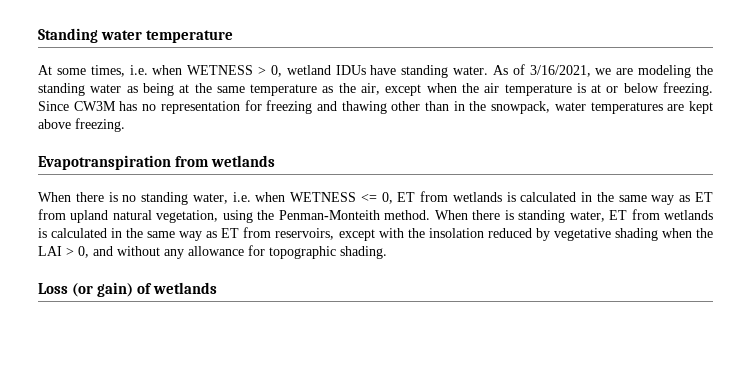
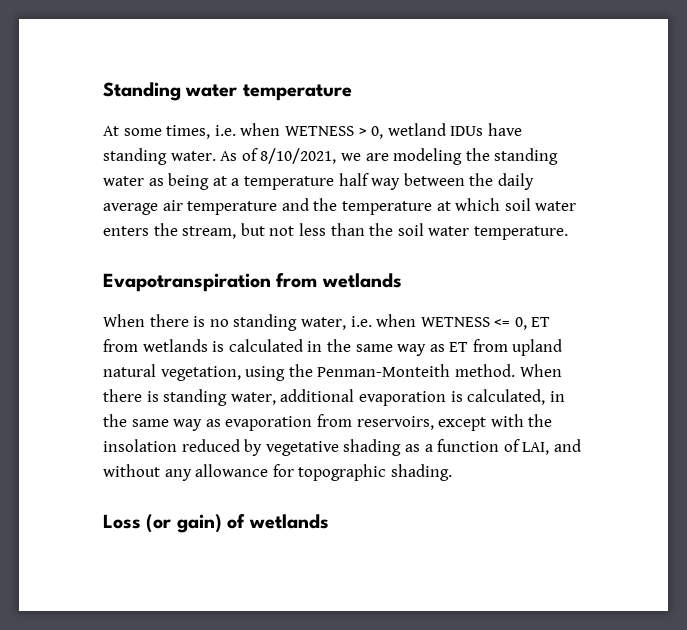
- As of 3/16/2021, we are modeling the standing water as being at the same temperature as the air, except when the air temperature is at or below freezing. Since CW3M has no representation for freezing and thawing other than in the snowpack, water temperatures are kept above freezing.
+ As of 8/10/2021, we are modeling the standing water as being at a temperature half way between the daily average air temperature and the temperature at which soil water enters the stream, but not less than the soil water temperature.
- When there is standing water, ET from wetlands is calculated in the same way as ET from reservoirs, except with the insolation reduced by vegetative shading when the LAI > 0, and without any allowance for topographic shading.
+ When there is standing water, additional evaporation is calculated, in the same way as evaporation from reservoirs, except with the insolation reduced by vegetative shading as a function of LAI, and without any allowance for topographic shading.

